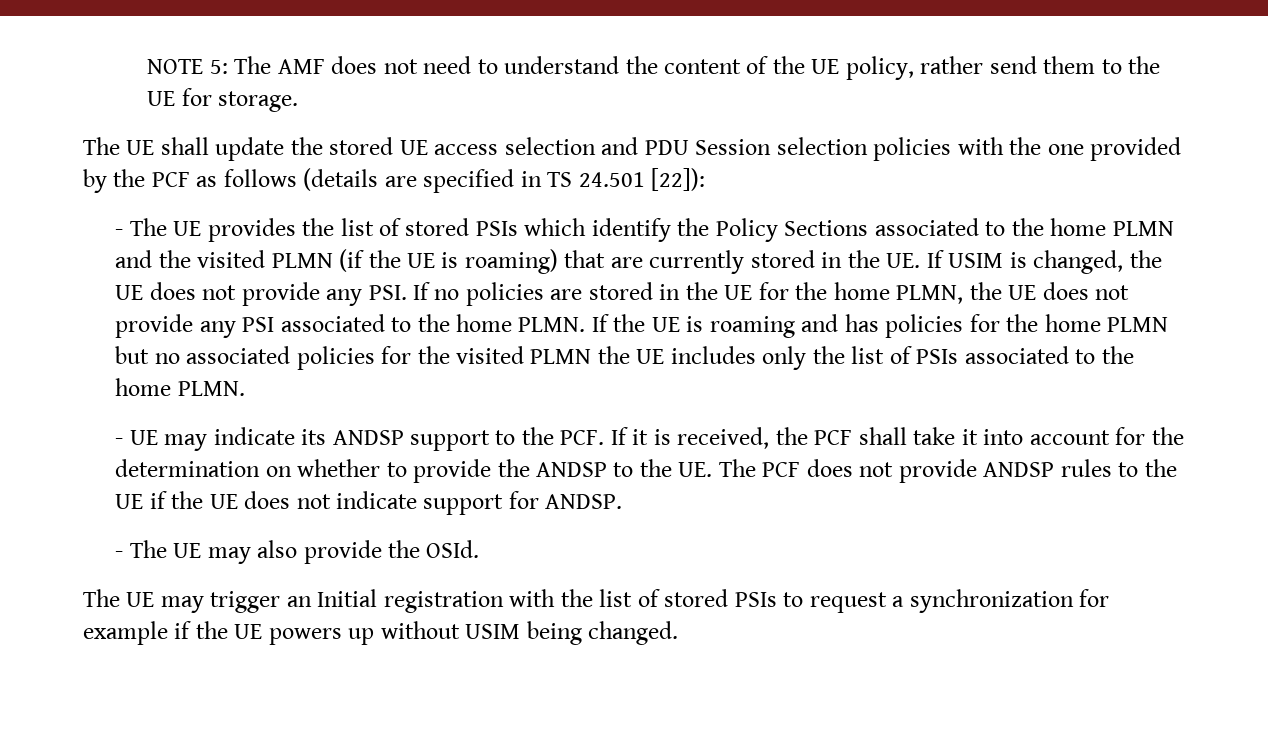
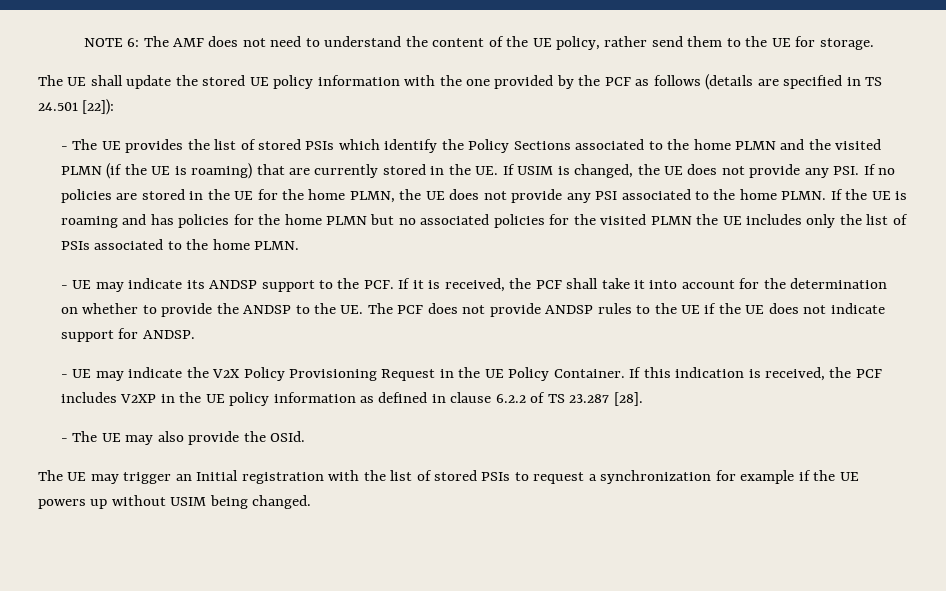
- NOTE 5: The AMF does not need to understand the content of the UE policy, rather send them to the UE for storage.
+ NOTE 6: The AMF does not need to understand the content of the UE policy, rather send them to the UE for storage.
- The UE shall update the stored UE access selection and PDU Session selection policies with the one provided by the PCF as follows (details are specified in TS 24.501 [22]):
+ The UE shall update the stored UE policy information with the one provided by the PCF as follows (details are specified in TS 24.501 [22]):
+ - UE may indicate the V2X Policy Provisioning Request in the UE Policy Container. If this indication is received, the PCF includes V2XP in the UE policy information as defined in clause 6.2.2 of TS 23.287 [28].

